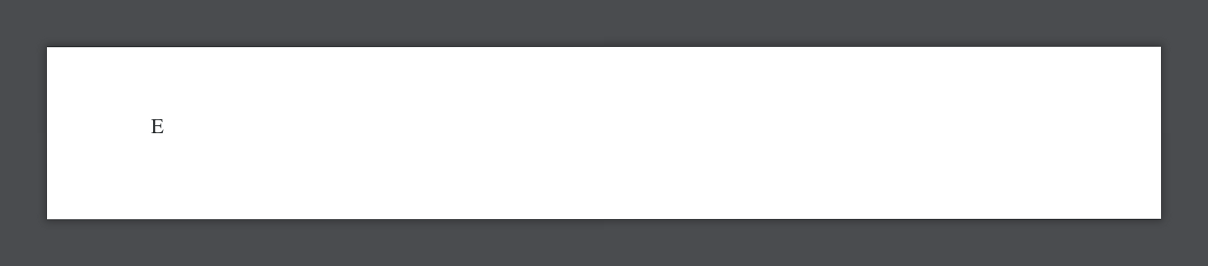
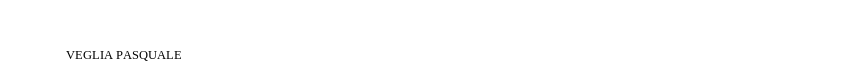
- E
+ VEGLIA PASQUALE

